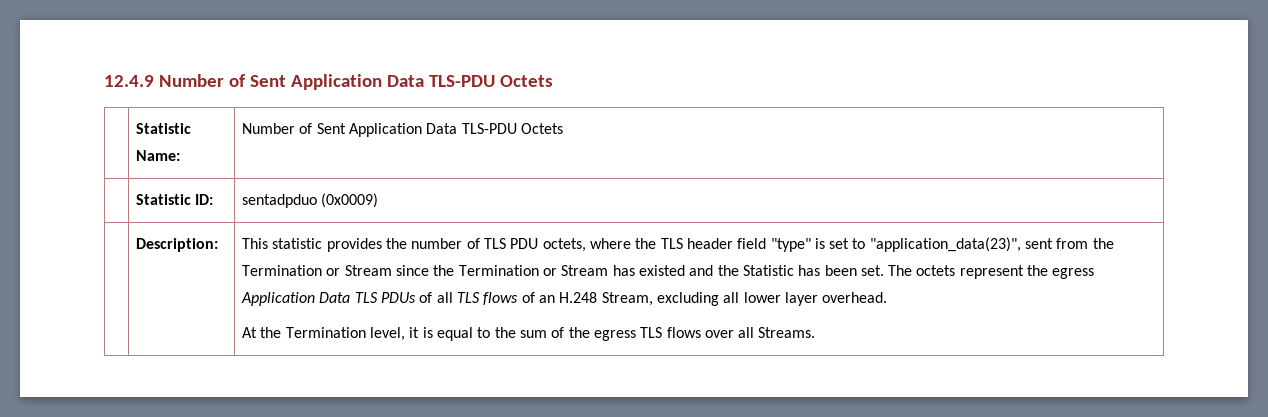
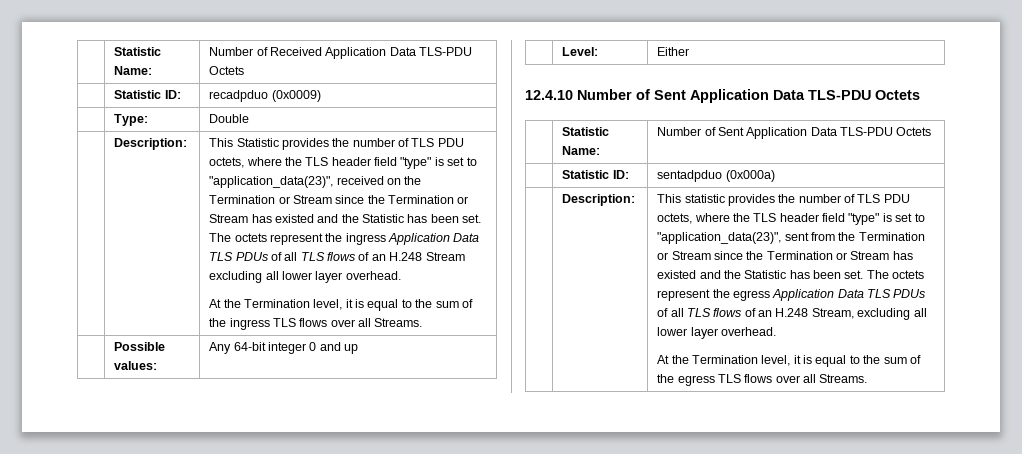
- 12.4.9 Number of Sent Application Data TLS-PDU Octets
+ | Statistic Name: | Number of Received Application Data TLS-PDU Octets
+ | Statistic ID: | recadpduo (0x0009)
+ | Type: | Double
+ | Description: | This Statistic provides the number of TLS PDU octets, where the TLS header field "type" is set to "application_data(23)", received on the Termination or Stream since the Termination or Stream has existed and the Statistic has been set. The octets represent the ingress Application Data TLS PDUs of all TLS flows of an H.248 Stream excluding all lower layer overhead.
+ At the Termination level, it is equal to the sum of the ingress TLS flows over all Streams.
+ | Possible values: | Any 64-bit integer 0 and up
+ | Level: | Either
+ 12.4.10 Number of Sent Application Data TLS-PDU Octets
- | Statistic ID: | sentadpduo (0x0009)
+ | Statistic ID: | sentadpduo (0x000a)

